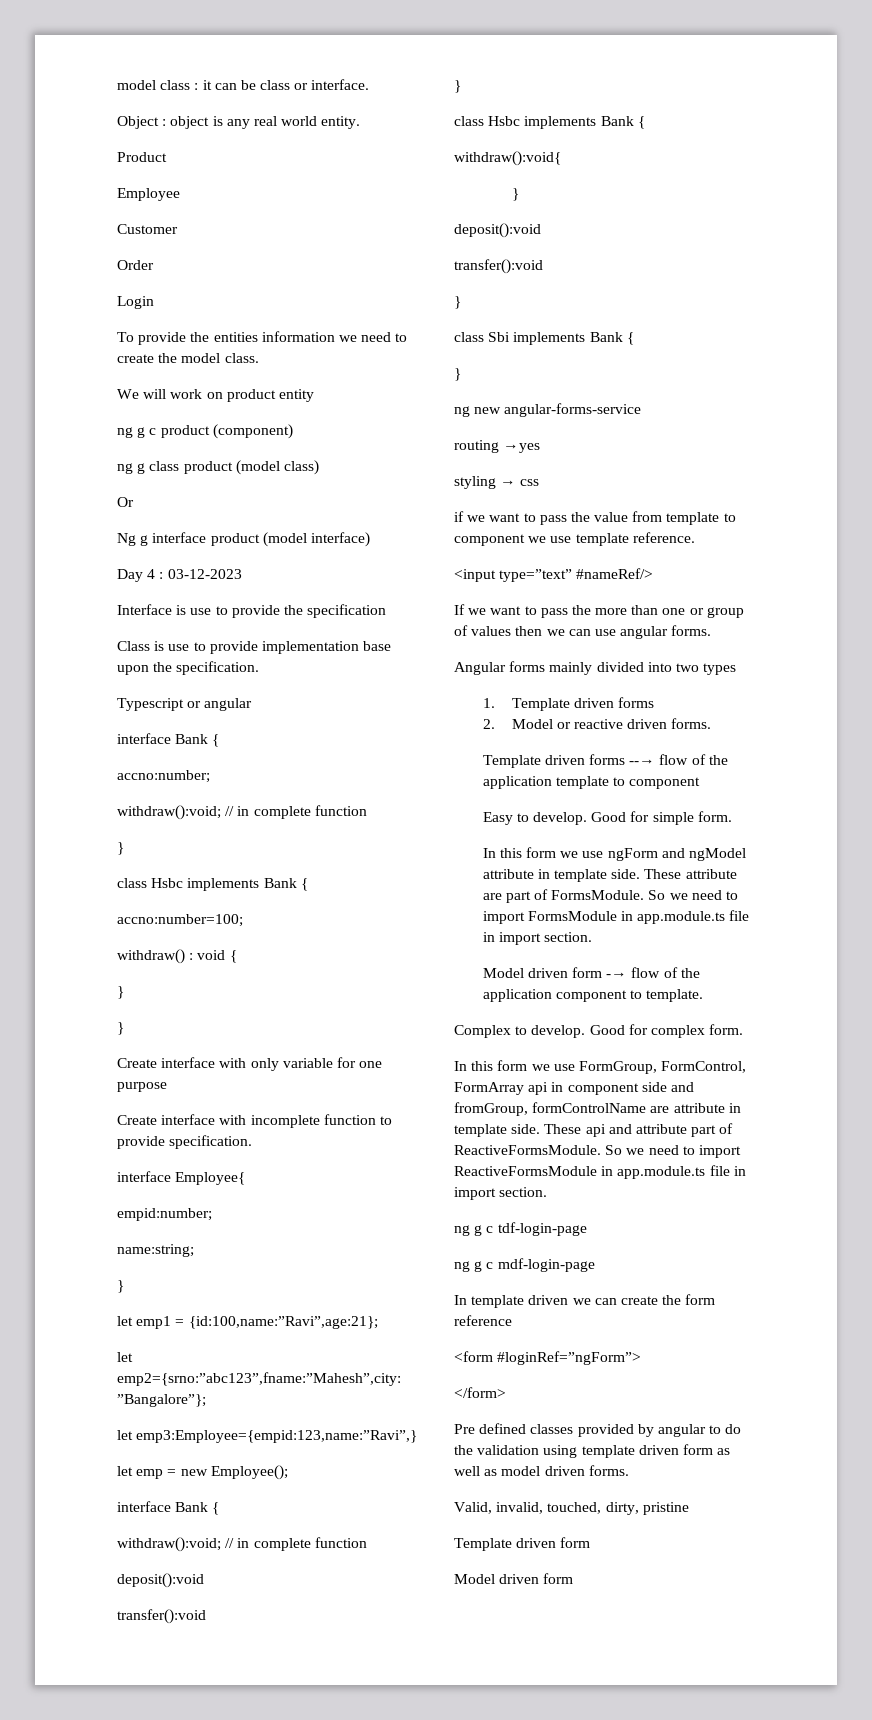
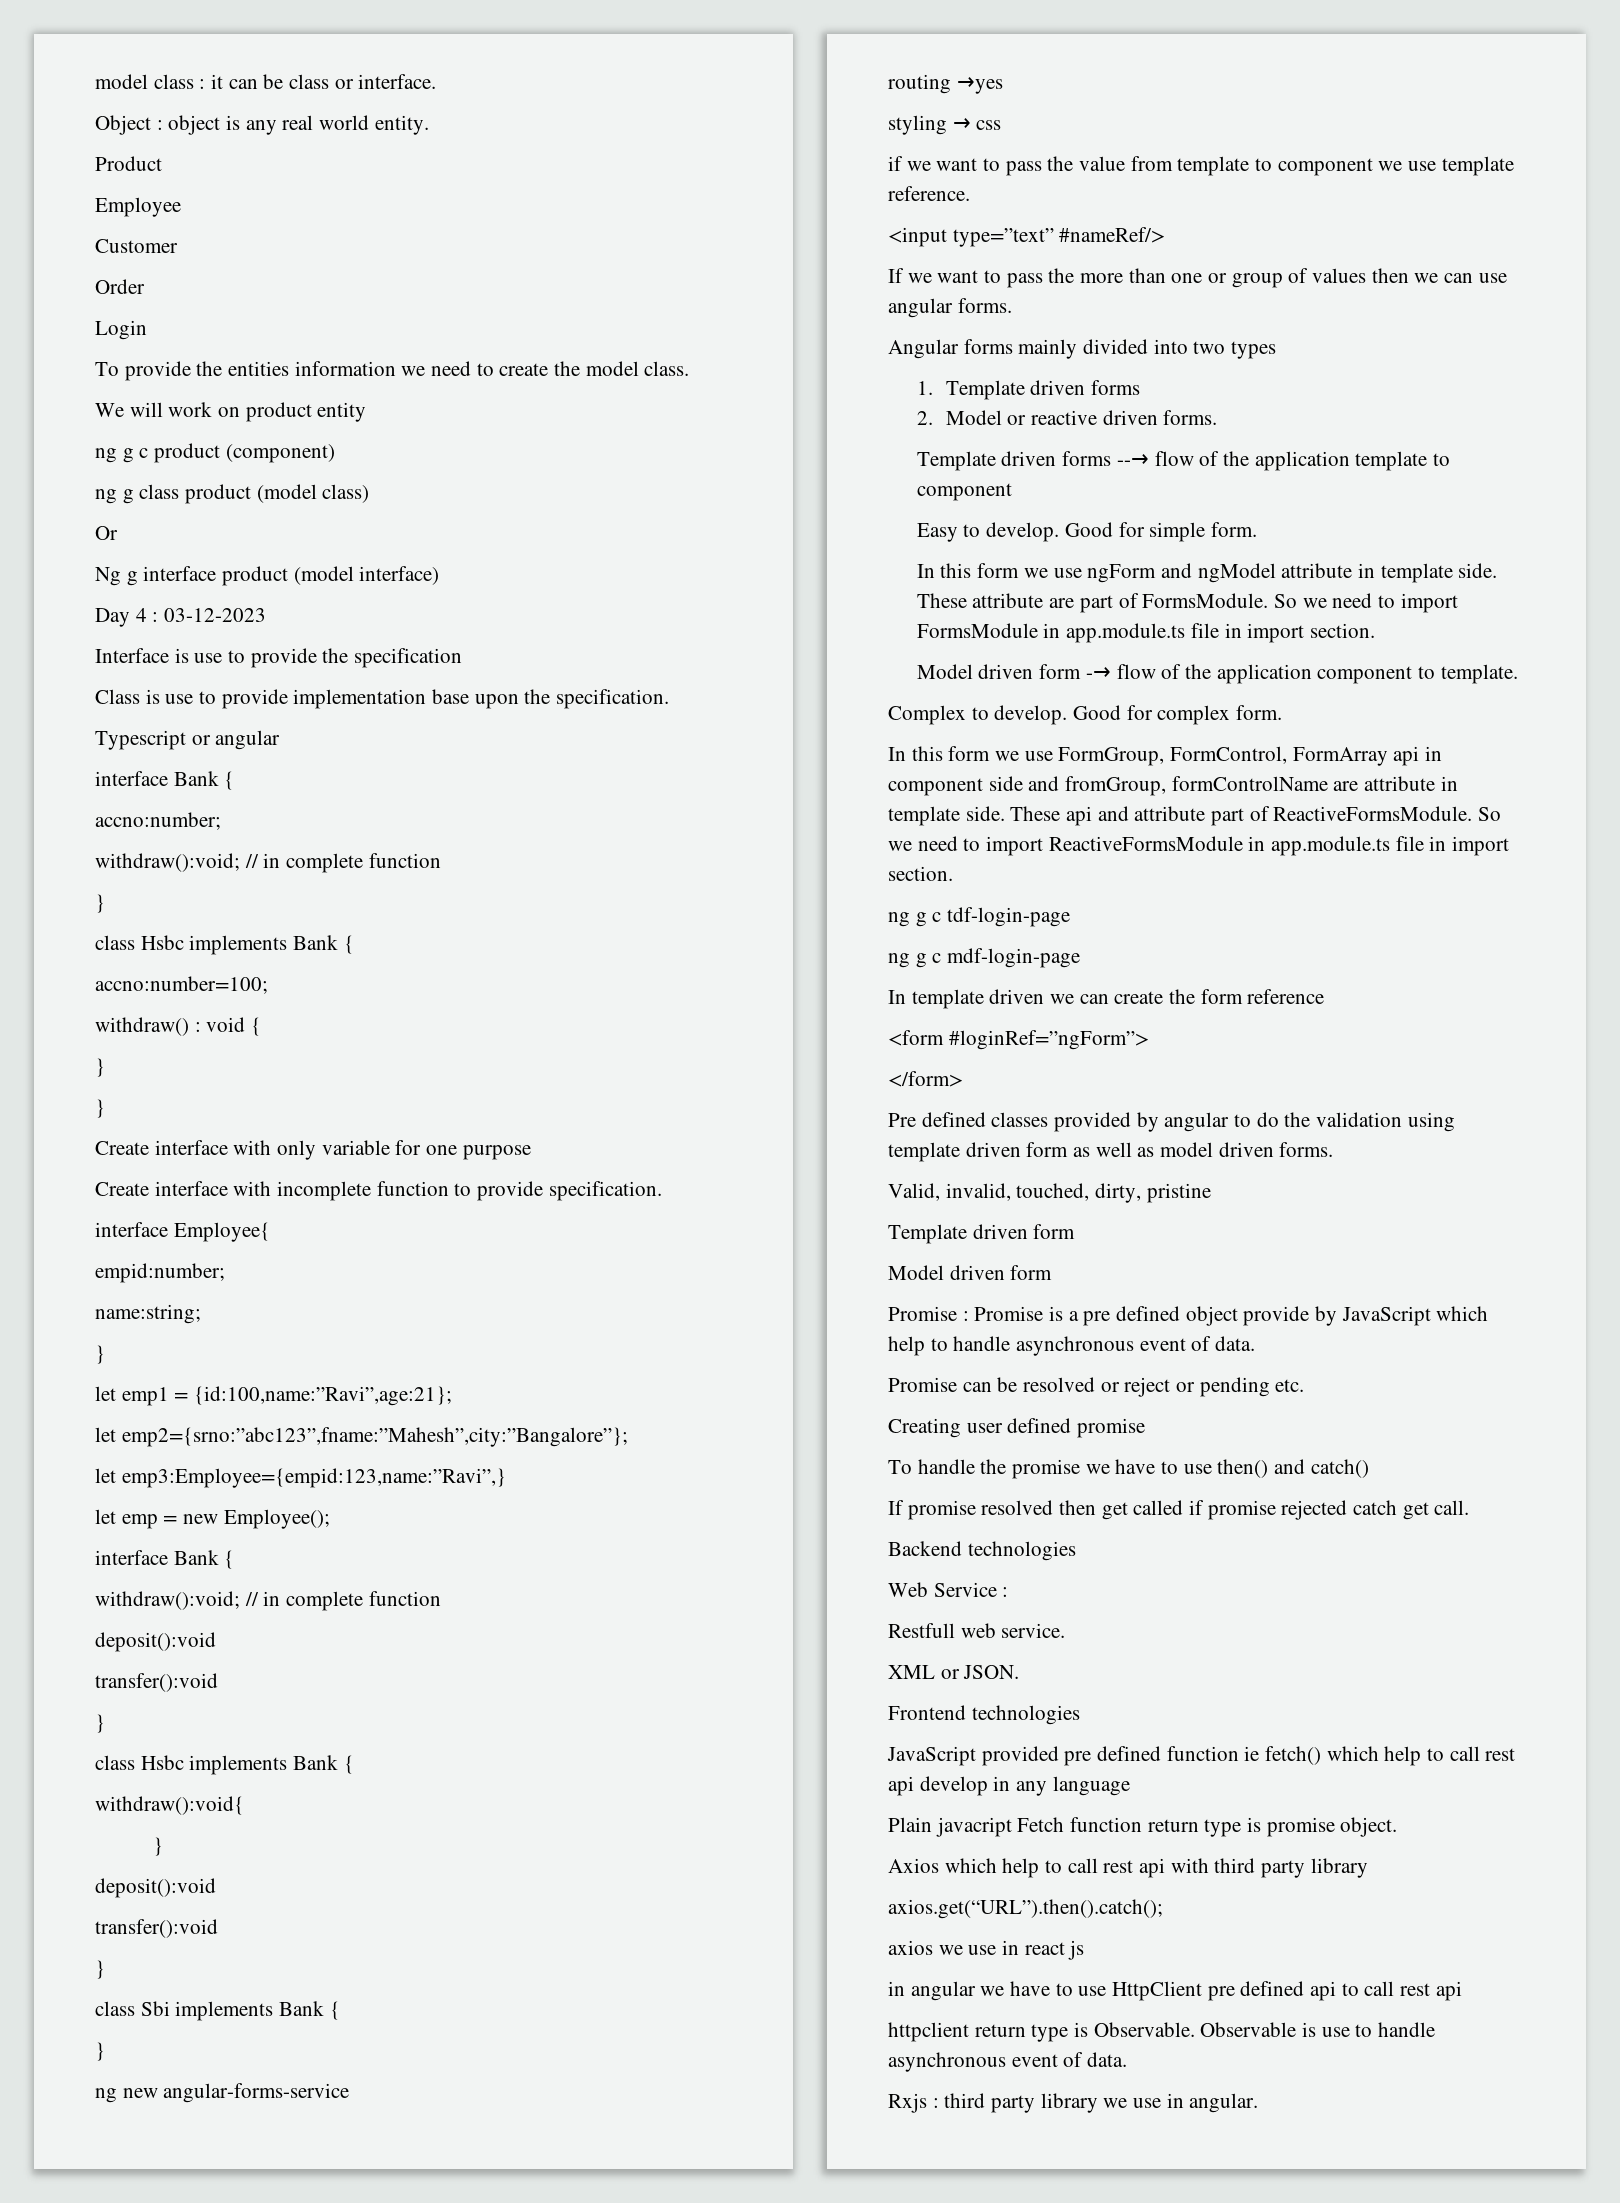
+ Promise : Promise is a pre defined object provide by JavaScript which help to handle asynchronous event of data.
+ Promise can be resolved or reject or pending etc.
+ Creating user defined promise
+ To handle the promise we have to use then() and catch()
+ If promise resolved then get called if promise rejected catch get call.
+ Backend technologies
+ Web Service :
+ Restfull web service.
+ XML or JSON.
+ Frontend technologies
+ JavaScript provided pre defined function ie fetch() which help to call rest api develop in any language
+ Plain javacript Fetch function return type is promise object.
+ Axios which help to call rest api with third party library
+ axios.get(“URL”).then().catch();
+ axios we use in react js
+ in angular we have to use HttpClient pre defined api to call rest api
+ httpclient return type is Observable. Observable is use to handle asynchronous event of data.
+ Rxjs : third party library we use in angular.

